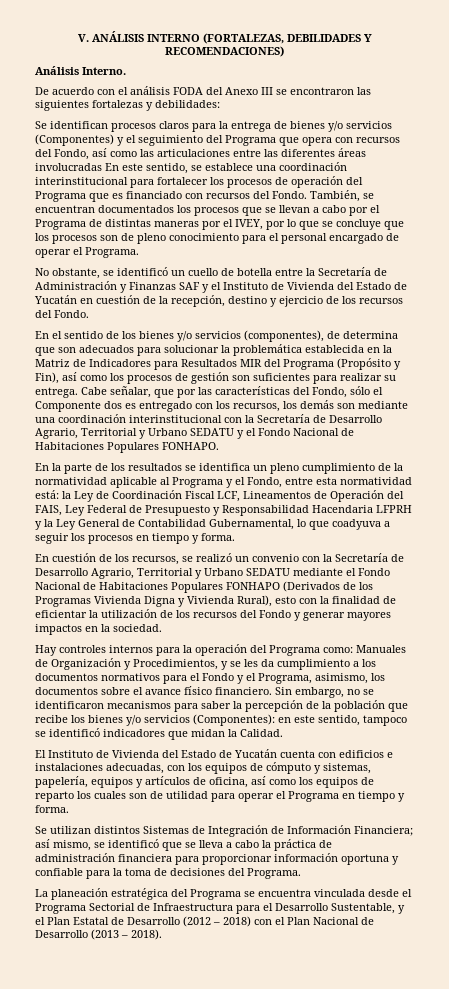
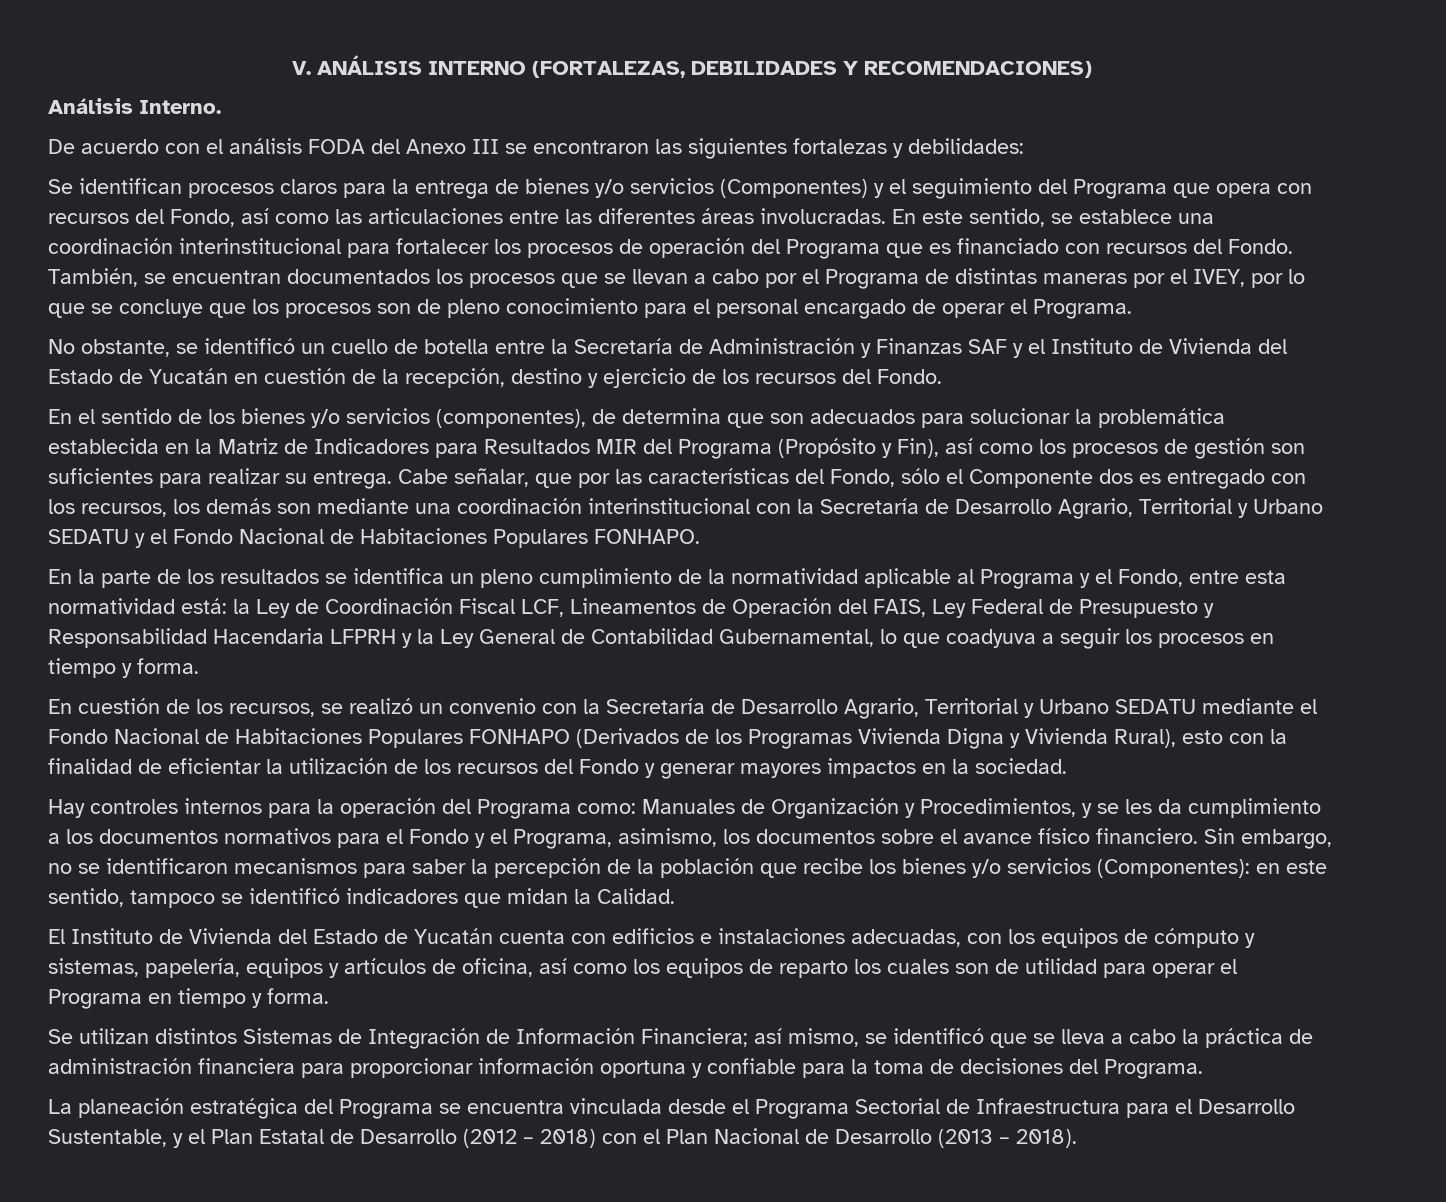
- Se identifican procesos claros para la entrega de bienes y/o servicios (Componentes) y el seguimiento del Programa que opera con recursos del Fondo, así como las articulaciones entre las diferentes áreas involucradas En este sentido, se establece una coordinación interinstitucional para fortalecer los procesos de operación del Programa que es financiado con recursos del Fondo.
+ Se identifican procesos claros para la entrega de bienes y/o servicios (Componentes) y el seguimiento del Programa que opera con recursos del Fondo, así como las articulaciones entre las diferentes áreas involucradas. En este sentido, se establece una coordinación interinstitucional para fortalecer los procesos de operación del Programa que es financiado con recursos del Fondo.

